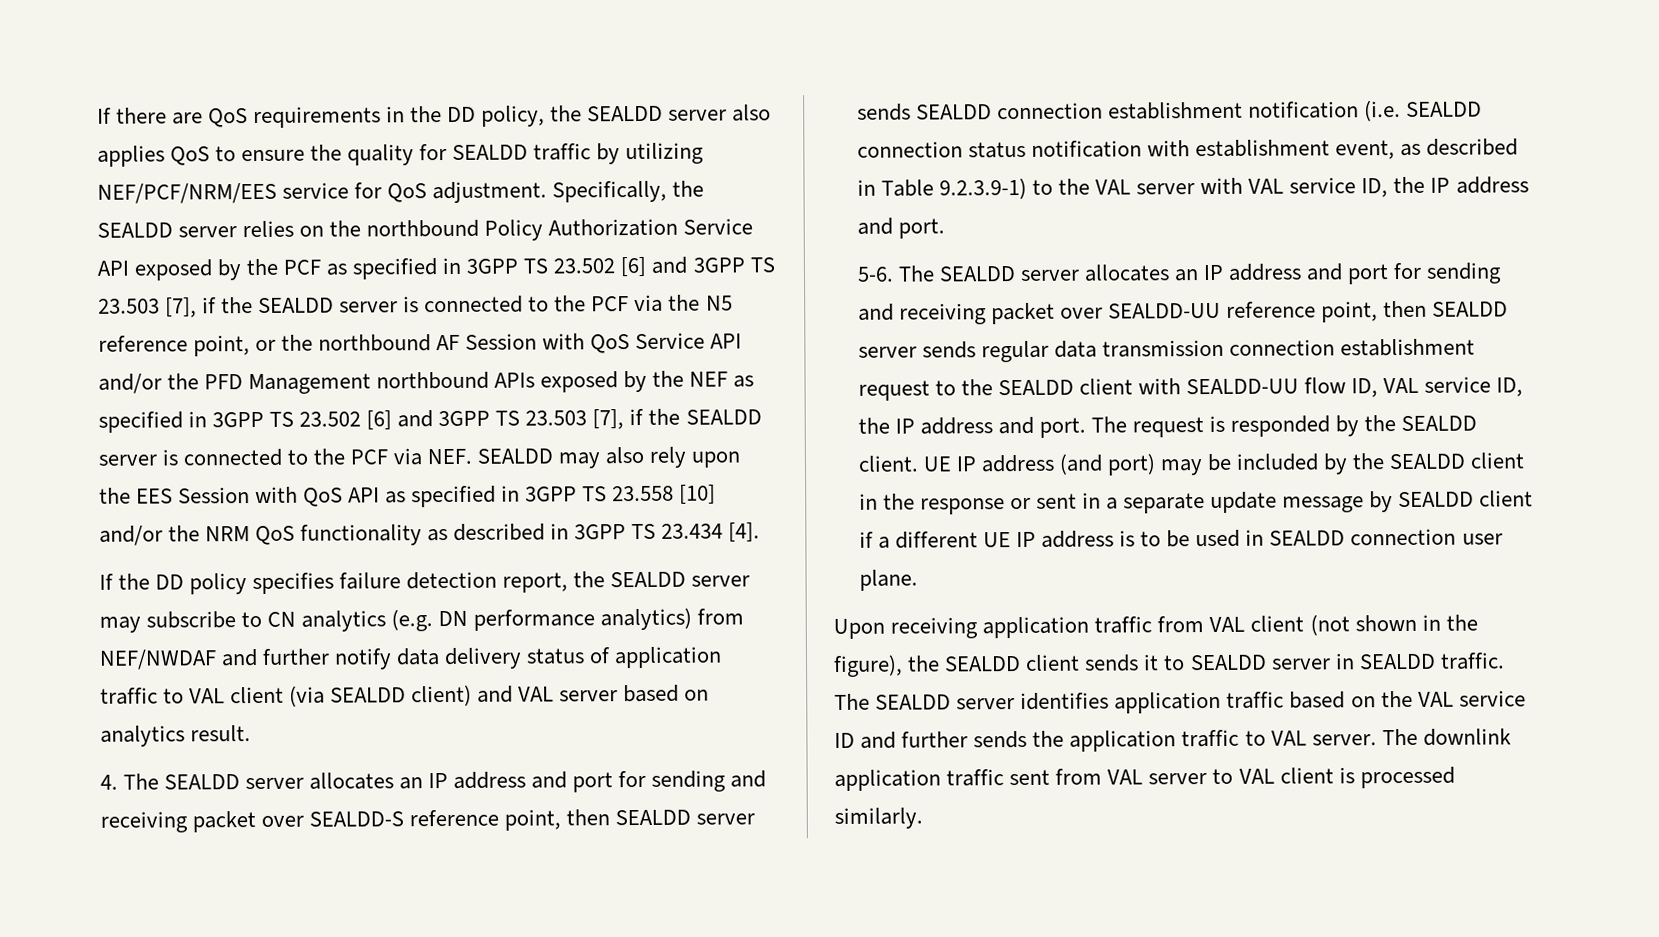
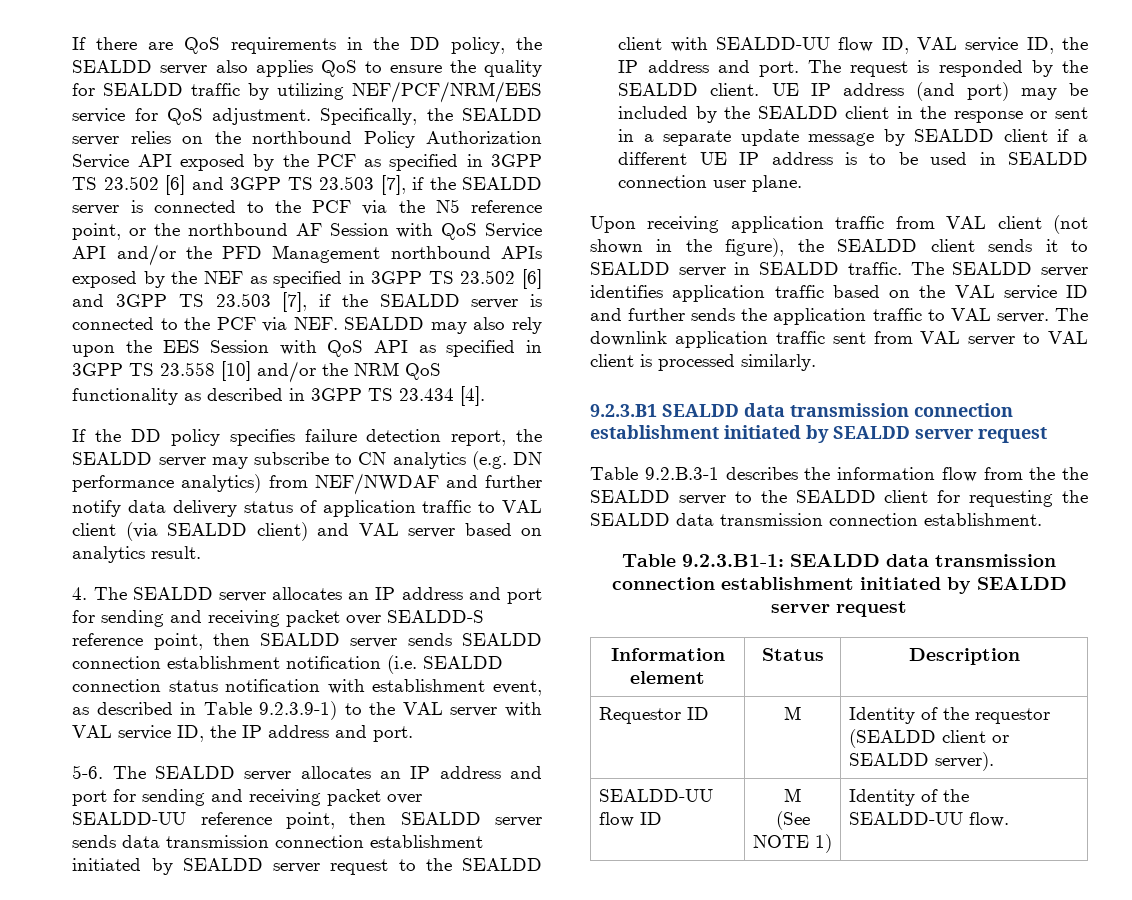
- The SEALDD server allocates an IP address and port for sending and receiving packet over SEALDD-UU reference point, then SEALDD server sends regular data transmission connection establishment request to the SEALDD client with SEALDD-UU flow ID, VAL service ID, the IP address and port.
+ The SEALDD server allocates an IP address and port for sending and receiving packet over SEALDD-UU reference point, then SEALDD server sends data transmission connection establishment initiated by SEALDD server request to the SEALDD client with SEALDD-UU flow ID, VAL service ID, the IP address and port.
+ 9.2.3.B1 SEALDD data transmission connection establishment initiated by SEALDD server request
+ Table 9.2.B.3-1 describes the information flow from the the SEALDD server to the SEALDD client for requesting the SEALDD data transmission connection establishment.
+ Table 9.2.3.B1-1: SEALDD data transmission connection establishment initiated by SEALDD server request
+ Information element | Status | Description
+ Requestor ID | M | Identity of the requestor (SEALDD client or SEALDD server).
+ SEALDD-UU flow ID | M
+ (See NOTE 1) | Identity of the SEALDD-UU flow.

